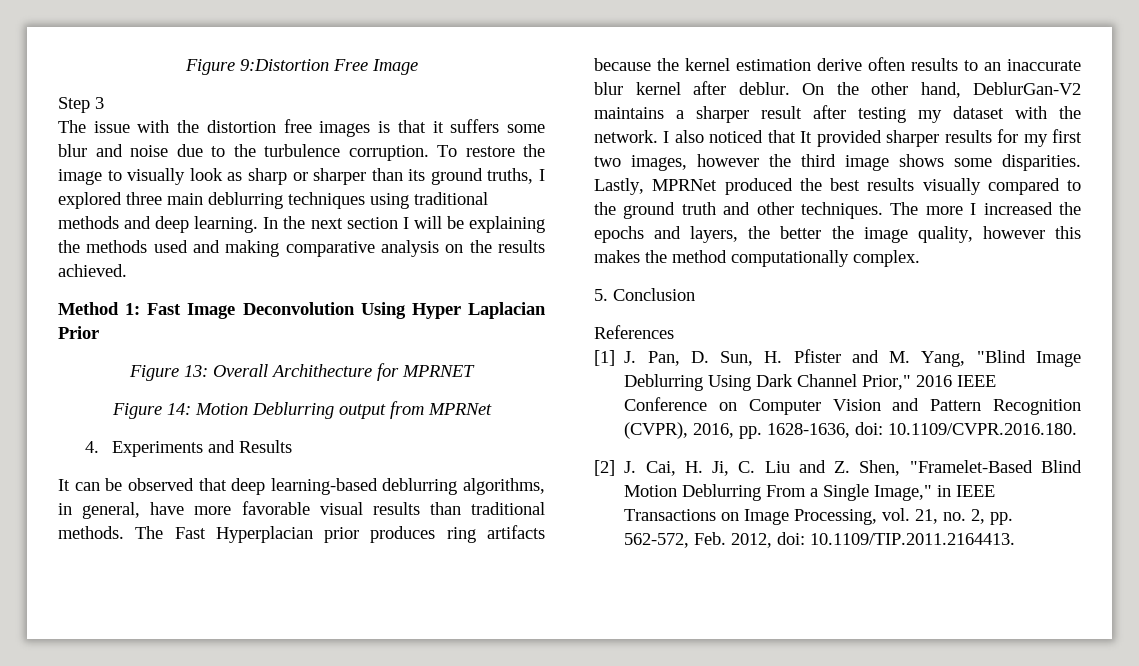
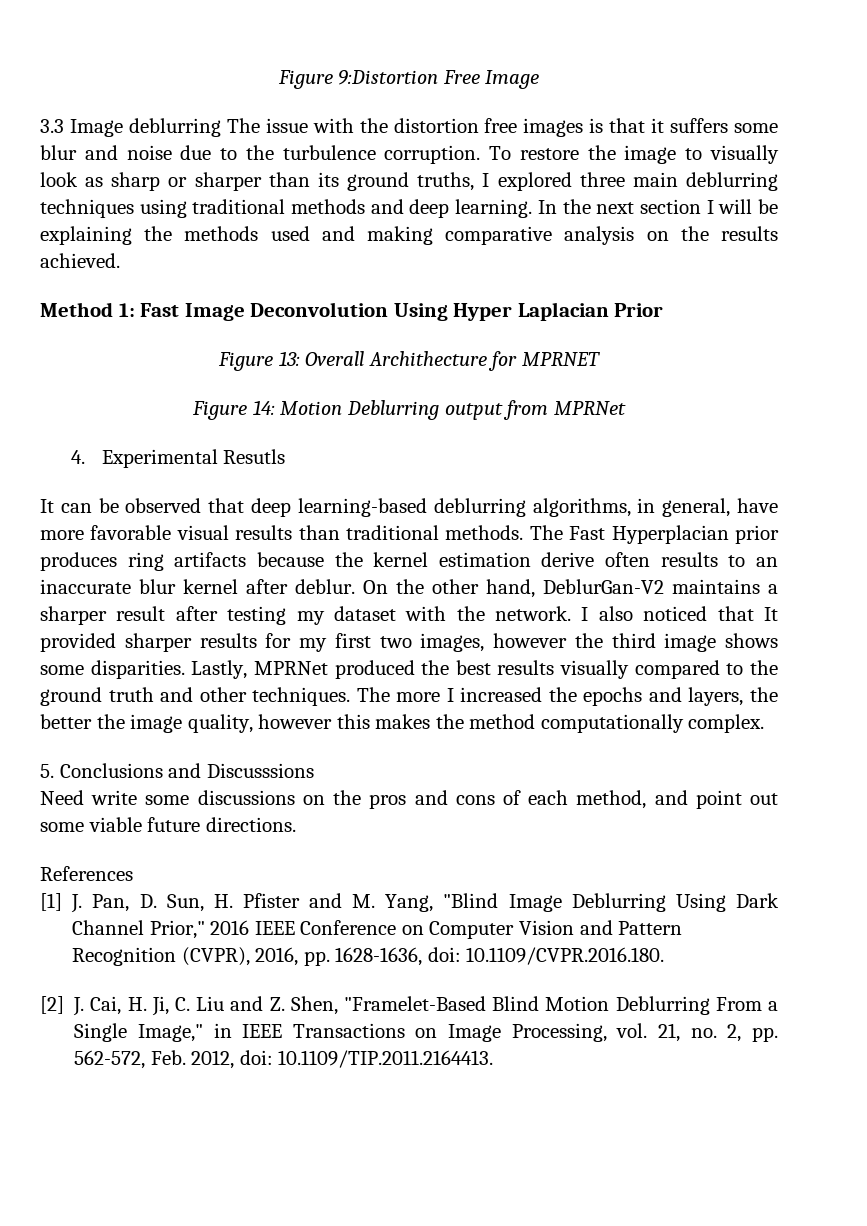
- Step 3
- The issue with the distortion free images is that it suffers some blur and noise due to the turbulence corruption.
+ 3.3 Image deblurring The issue with the distortion free images is that it suffers some blur and noise due to the turbulence corruption.
- 4. Experiments and Results
+ 4. Experimental Resutls
- 5. Conclusion
+ 5. Conclusions and Discusssions
+ Need write some discussions on the pros and cons of each method, and point out some viable future directions.

